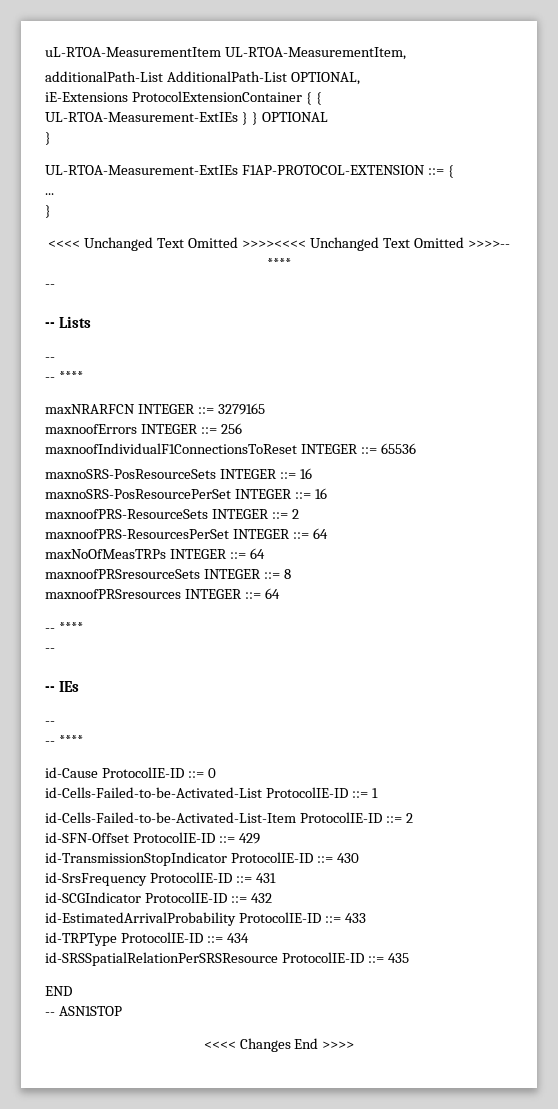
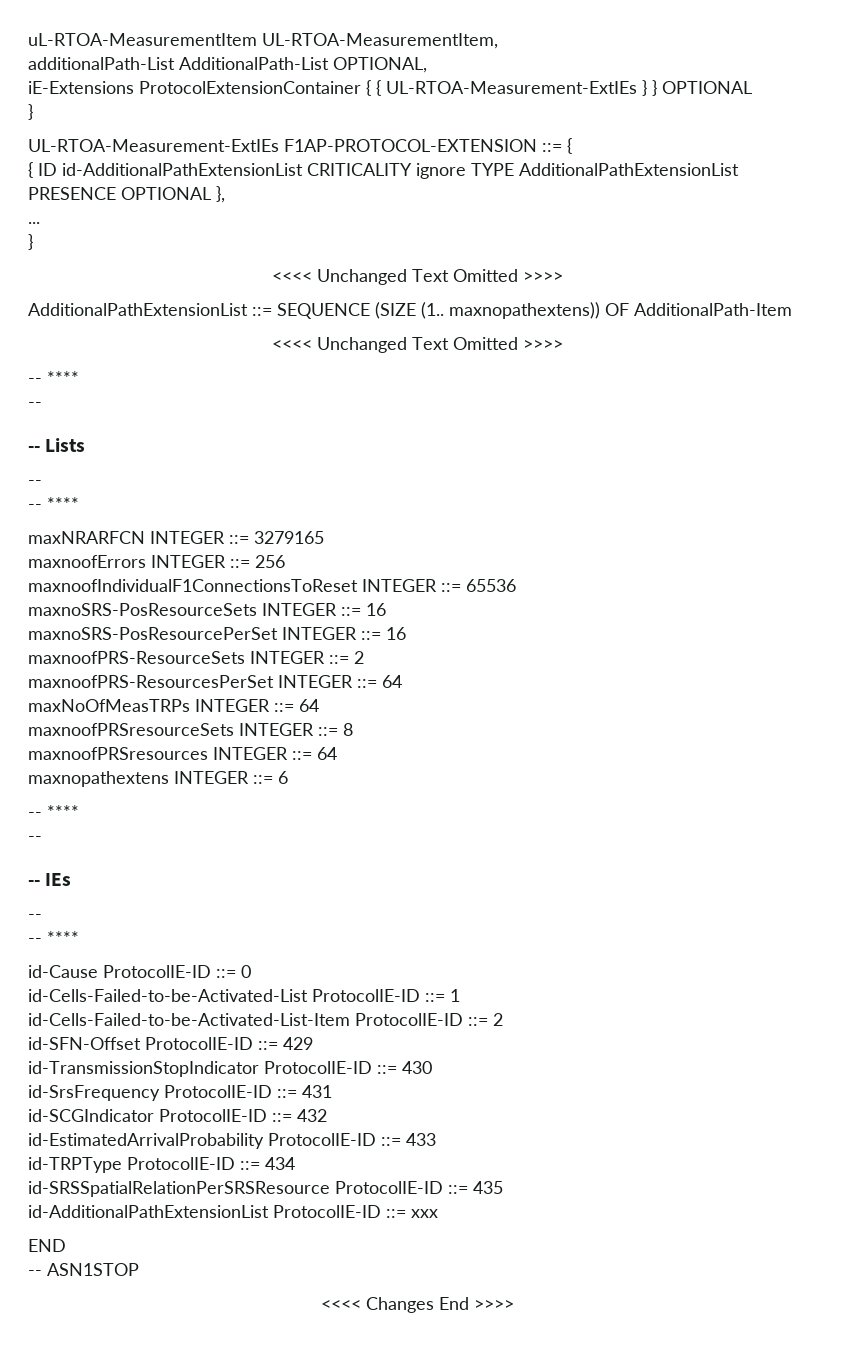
+ { ID id-AdditionalPathExtensionList CRITICALITY ignore TYPE AdditionalPathExtensionList PRESENCE OPTIONAL },
  ...
  }
- <<<< Unchanged Text Omitted >>>><<<< Unchanged Text Omitted >>>>-- ****
+ <<<< Unchanged Text Omitted >>>>
+ AdditionalPathExtensionList ::= SEQUENCE (SIZE (1.. maxnopathextens)) OF AdditionalPath-Item
+ <<<< Unchanged Text Omitted >>>>
+ -- ****
+ maxnopathextens INTEGER ::= 6
+ id-AdditionalPathExtensionList ProtocolIE-ID ::= xxx

